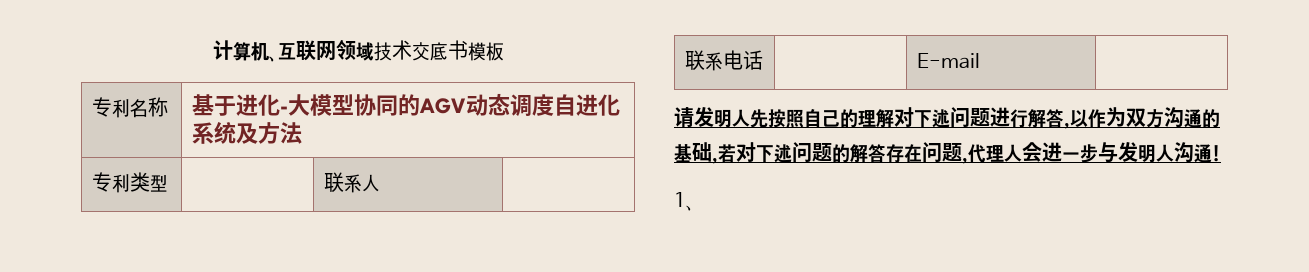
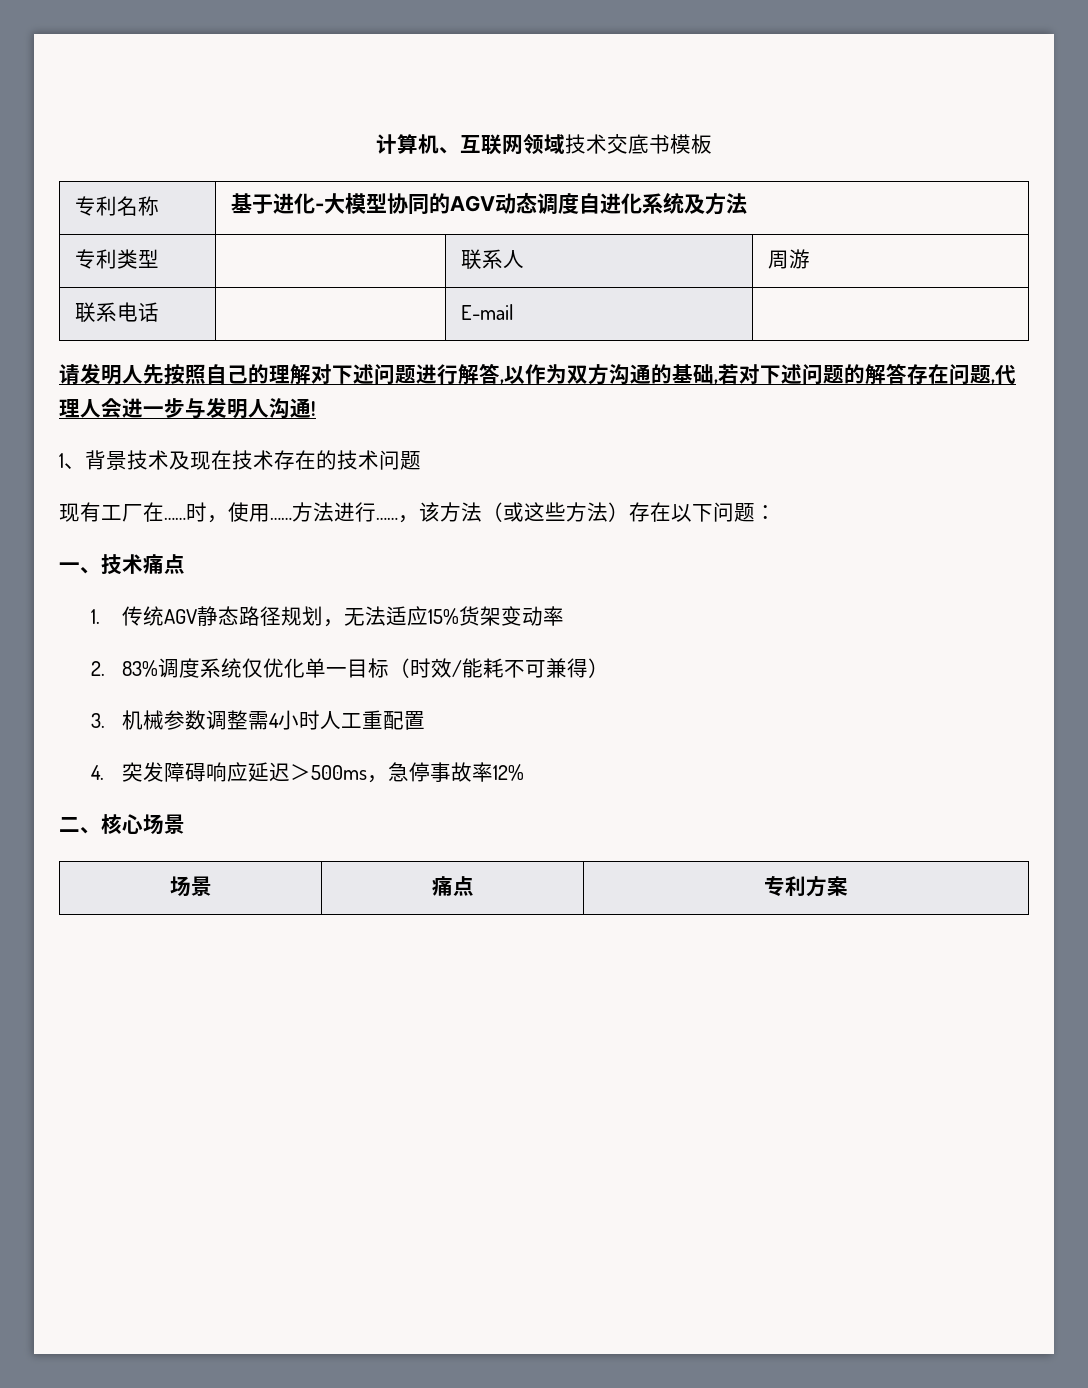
- 专利类型 | | 联系人 |
+ 专利类型 | | 联系人 | 周游
- 1、
+ 1、背景技术及现在技术存在的技术问题
+ 现有工厂在……时，使用……方法进行……，该方法（或这些方法）存在以下问题：
+ 一、技术痛点
+ 1.传统AGV静态路径规划，无法适应15%货架变动率
+ 2. 83%调度系统仅优化单一目标（时效/能耗不可兼得）
+ 3.机械参数调整需4小时人工重配置
+ 4.突发障碍响应延迟＞500ms，急停事故率12%
+ 二、核心场景
+ 场景 | 痛点 | 专利方案

